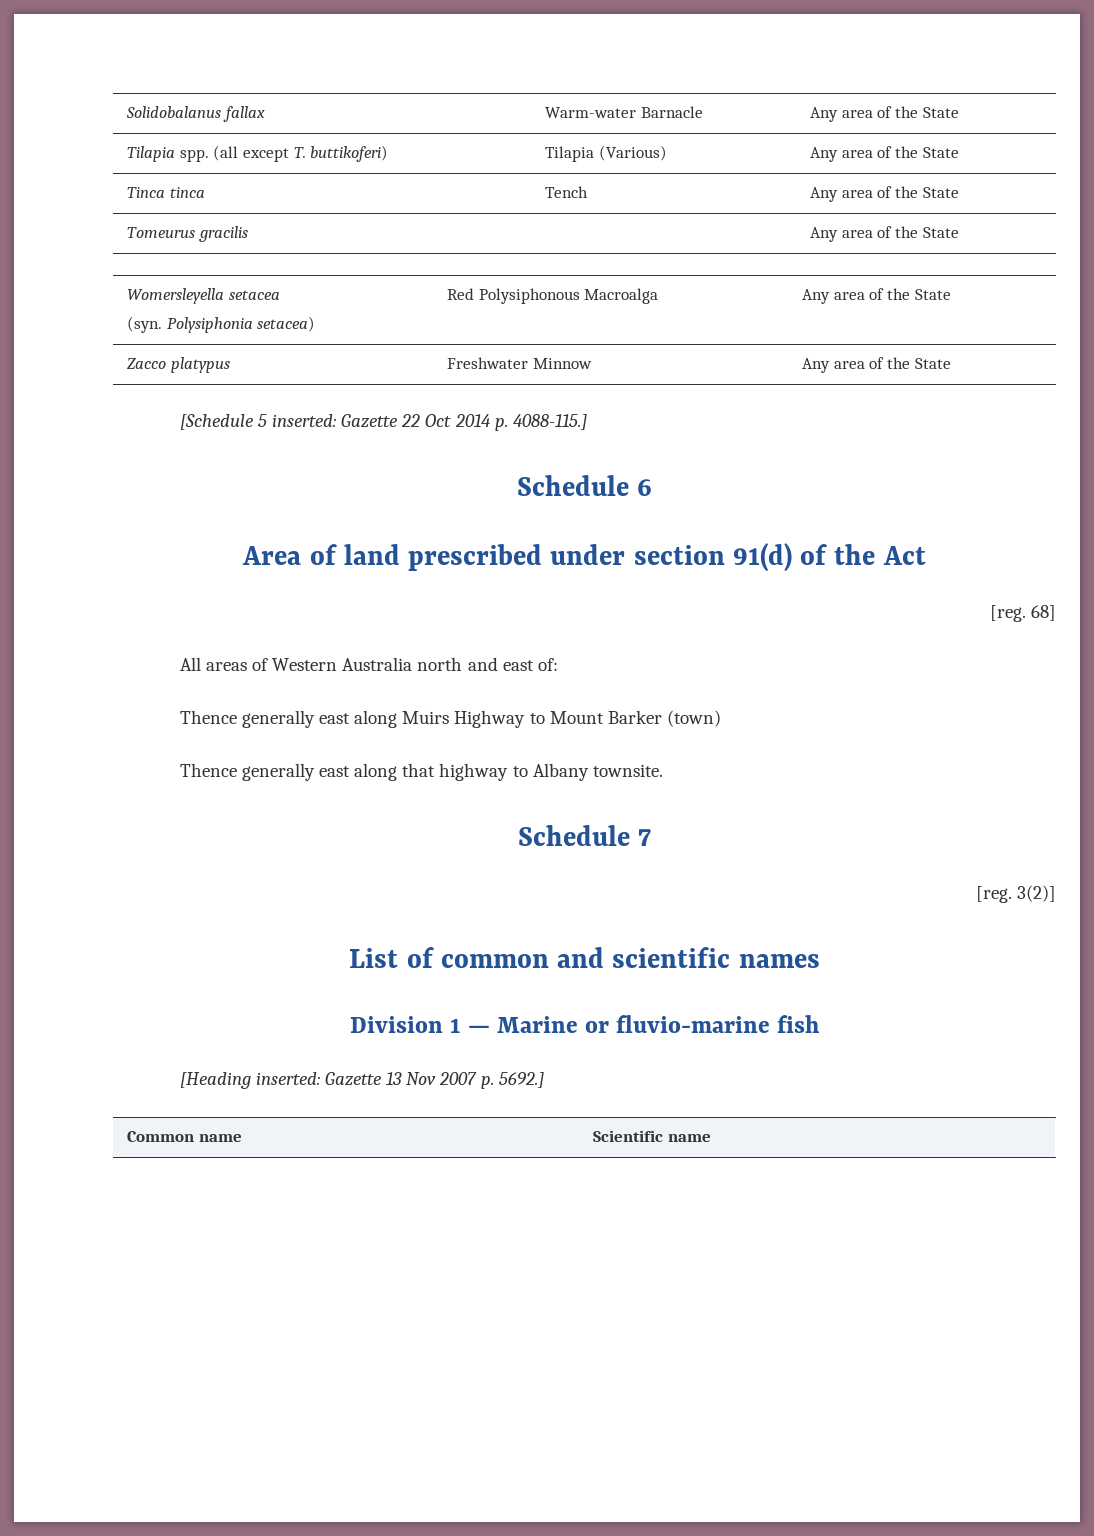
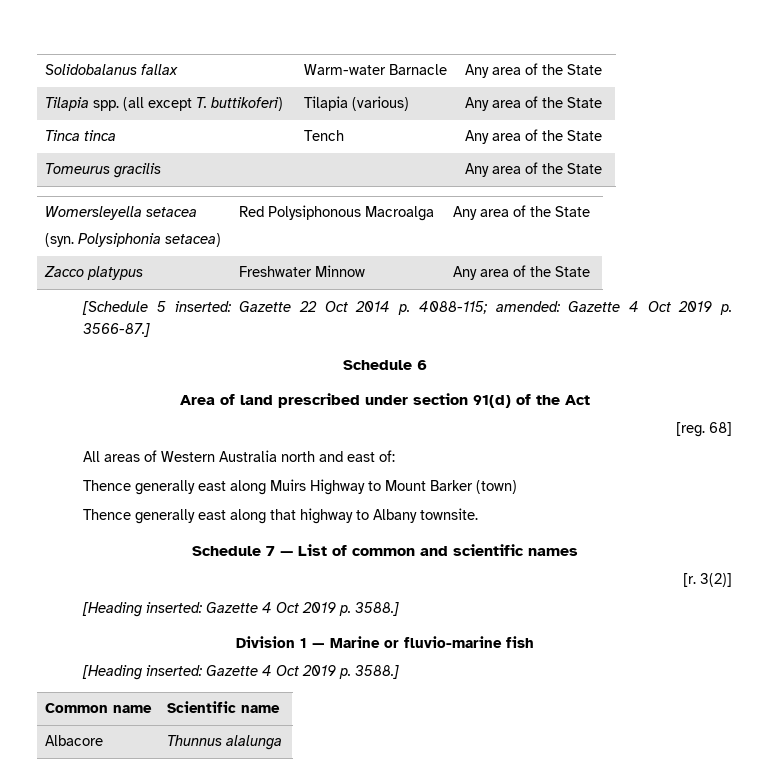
- Tilapia spp. (all except T. buttikoferi) | Tilapia (Various) | Any area of the State
+ Tilapia spp. (all except T. buttikoferi) | Tilapia (various) | Any area of the State
- [Schedule 5 inserted: Gazette 22 Oct 2014 p. 4088-115.]
+ [Schedule 5 inserted: Gazette 22 Oct 2014 p. 4088-115; amended: Gazette 4 Oct 2019 p. 3566-87.]
- Schedule 7
- [reg. 3(2)]
- List of common and scientific names
+ Schedule 7 — List of common and scientific names
+ [r. 3(2)]
+ [Heading inserted: Gazette 4 Oct 2019 p. 3588.]
  Division 1 — Marine or fluvio-marine fish
- [Heading inserted: Gazette 13 Nov 2007 p. 5692.]
+ [Heading inserted: Gazette 4 Oct 2019 p. 3588.]
+ Albacore | Thunnus alalunga

